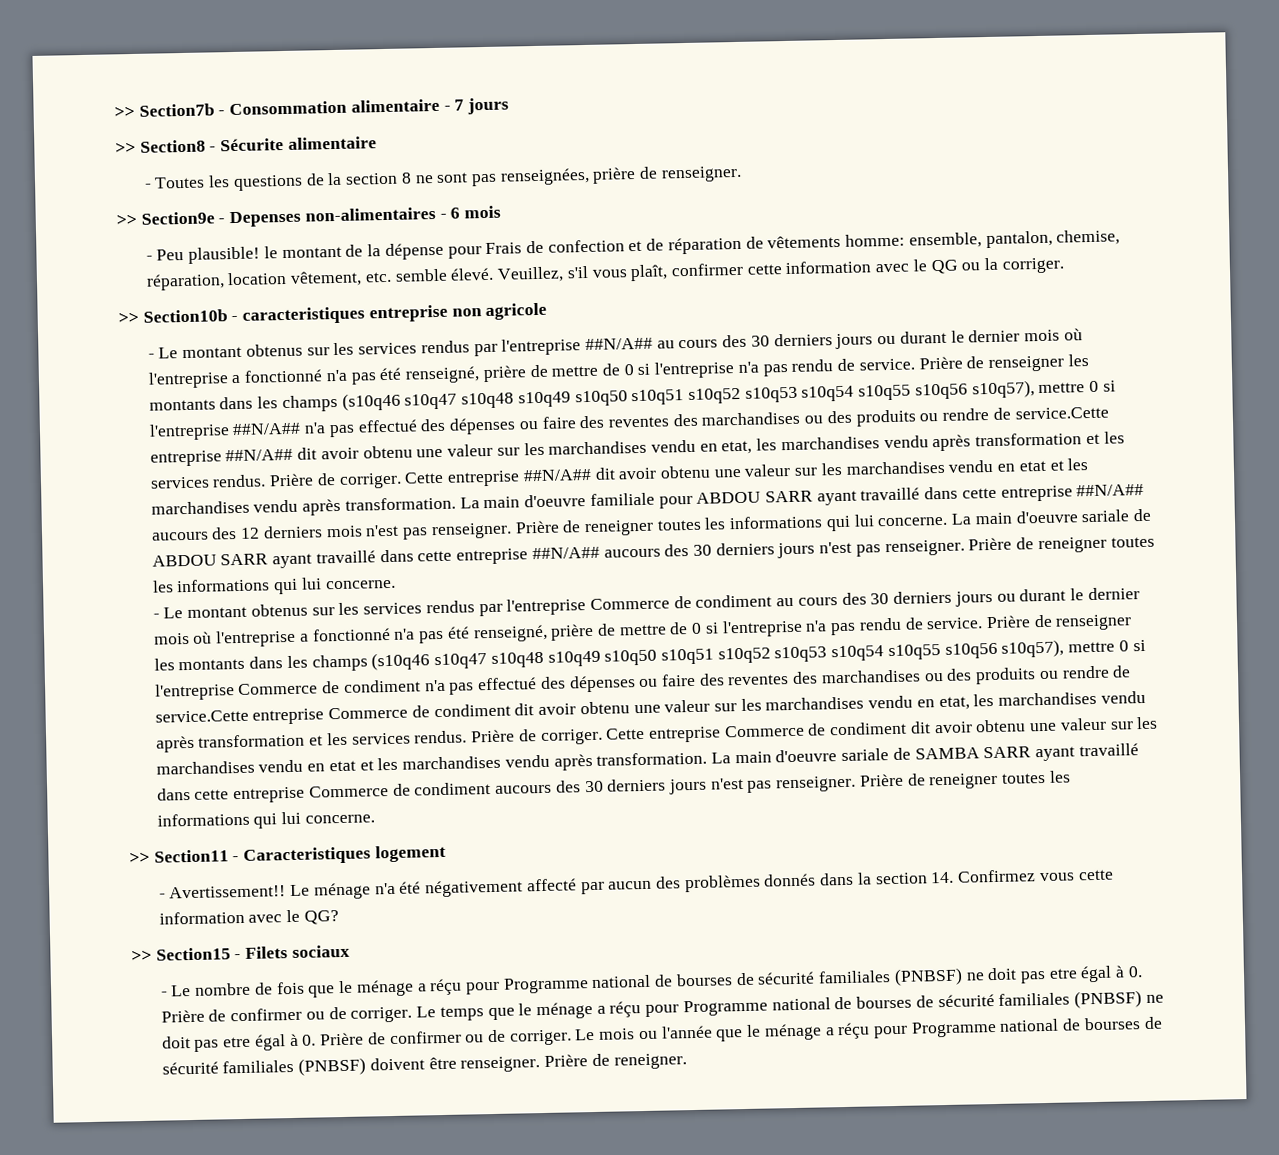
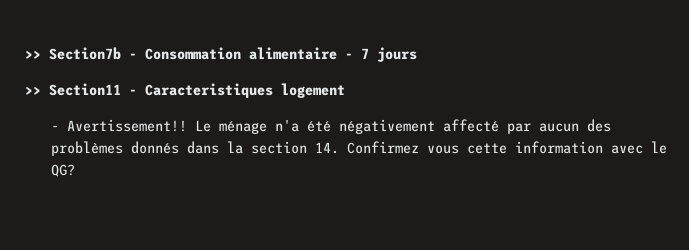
- >> Section8 - Sécurite alimentaire
- - Toutes les questions de la section 8 ne sont pas renseignées, prière de renseigner.
- >> Section9e - Depenses non-alimentaires - 6 mois
- - Peu plausible! le montant de la dépense pour Frais de confection et de réparation de vêtements homme: ensemble, pantalon, chemise, réparation, location vêtement, etc. semble élevé. Veuillez, s'il vous plaît, confirmer cette information avec le QG ou la corriger.
- >> Section10b - caracteristiques entreprise non agricole
- - Le montant obtenus sur les services rendus par l'entreprise ##N/A## au cours des 30 derniers jours ou durant le dernier mois où l'entreprise a fonctionné n'a pas été renseigné, prière de mettre de 0 si l'entreprise n'a pas rendu de service. Prière de renseigner les montants dans les champs (s10q46 s10q47 s10q48 s10q49 s10q50 s10q51 s10q52 s10q53 s10q54 s10q55 s10q56 s10q57), mettre 0 si l'entreprise ##N/A## n'a pas effectué des dépenses ou faire des reventes des marchandises ou des produits ou rendre de service.Cette entreprise ##N/A## dit avoir obtenu une valeur sur les marchandises vendu en etat, les marchandises vendu après transformation et les services rendus. Prière de corriger. Cette entreprise ##N/A## dit avoir obtenu une valeur sur les marchandises vendu en etat et les marchandises vendu après transformation. La main d'oeuvre familiale pour ABDOU SARR ayant travaillé dans cette entreprise ##N/A## aucours des 12 derniers mois n'est pas renseigner. Prière de reneigner toutes les informations qui lui concerne. La main d'oeuvre sariale de ABDOU SARR ayant travaillé dans cette entreprise ##N/A## aucours des 30 derniers jours n'est pas renseigner. Prière de reneigner toutes les informations qui lui concerne.
- - Le montant obtenus sur les services rendus par l'entreprise Commerce de condiment au cours des 30 derniers jours ou durant le dernier mois où l'entreprise a fonctionné n'a pas été renseigné, prière de mettre de 0 si l'entreprise n'a pas rendu de service. Prière de renseigner les montants dans les champs (s10q46 s10q47 s10q48 s10q49 s10q50 s10q51 s10q52 s10q53 s10q54 s10q55 s10q56 s10q57), mettre 0 si l'entreprise Commerce de condiment n'a pas effectué des dépenses ou faire des reventes des marchandises ou des produits ou rendre de service.Cette entreprise Commerce de condiment dit avoir obtenu une valeur sur les marchandises vendu en etat, les marchandises vendu après transformation et les services rendus. Prière de corriger. Cette entreprise Commerce de condiment dit avoir obtenu une valeur sur les marchandises vendu en etat et les marchandises vendu après transformation. La main d'oeuvre sariale de SAMBA SARR ayant travaillé dans cette entreprise Commerce de condiment aucours des 30 derniers jours n'est pas renseigner. Prière de reneigner toutes les informations qui lui concerne.
- >> Section15 - Filets sociaux
- - Le nombre de fois que le ménage a réçu pour Programme national de bourses de sécurité familiales (PNBSF) ne doit pas etre égal à 0. Prière de confirmer ou de corriger. Le temps que le ménage a réçu pour Programme national de bourses de sécurité familiales (PNBSF) ne doit pas etre égal à 0. Prière de confirmer ou de corriger. Le mois ou l'année que le ménage a réçu pour Programme national de bourses de sécurité familiales (PNBSF) doivent être renseigner. Prière de reneigner.

